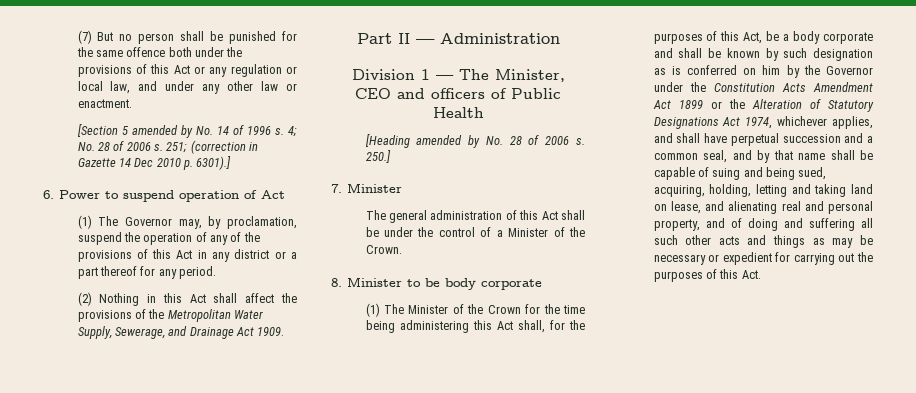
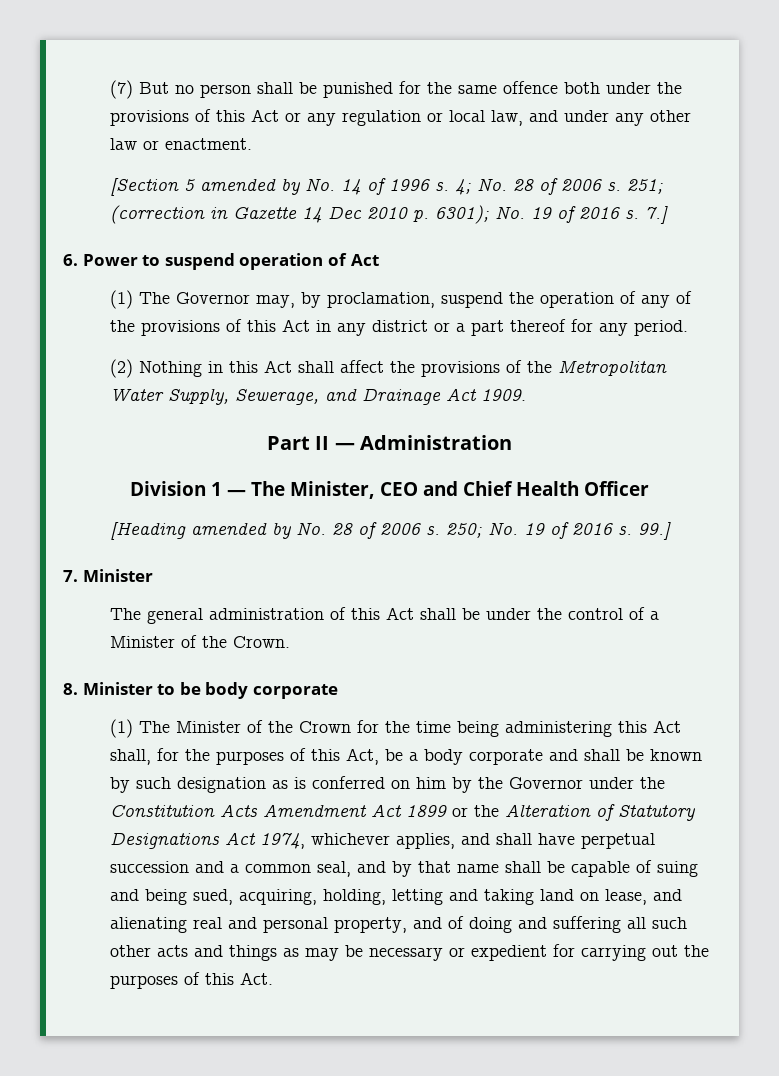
- 251; (correction in Gazette 14 Dec 2010 p. 6301).]
+ 251; (correction in Gazette 14 Dec 2010 p. 6301); No. 19 of 2016 s. 7.]
- Division 1 — The Minister, CEO and officers of Public Health
+ Division 1 — The Minister, CEO and Chief Health Officer
- 250.]
+ 250; No. 19 of 2016 s. 99.]

